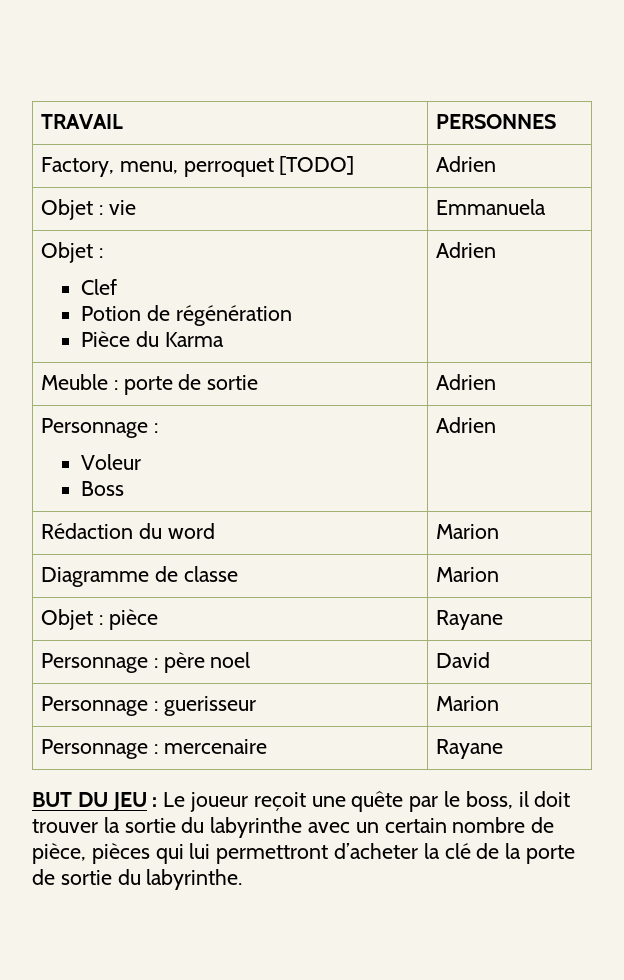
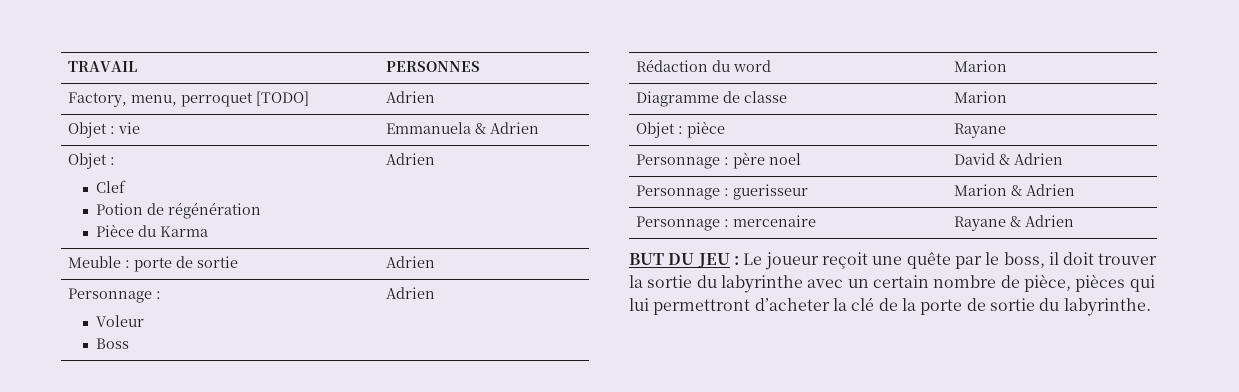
- Objet : vie | Emmanuela
+ Objet : vie | Emmanuela & Adrien
- Personnage : père noel | David
+ Personnage : père noel | David & Adrien
- Personnage : guerisseur | Marion
+ Personnage : guerisseur | Marion & Adrien
- Personnage : mercenaire | Rayane
+ Personnage : mercenaire | Rayane & Adrien

